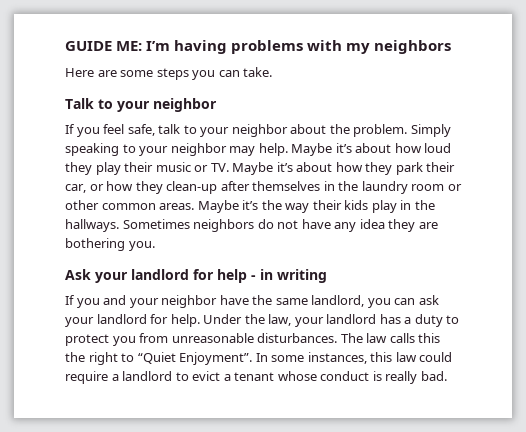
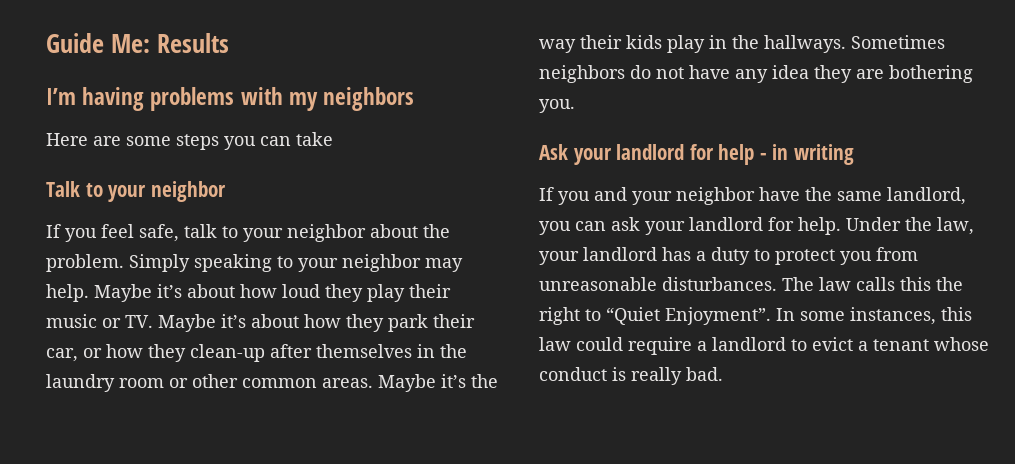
- GUIDE ME: I’m having problems with my neighbors
+ Guide Me: Results
+ I’m having problems with my neighbors
- Here are some steps you can take.
+ Here are some steps you can take

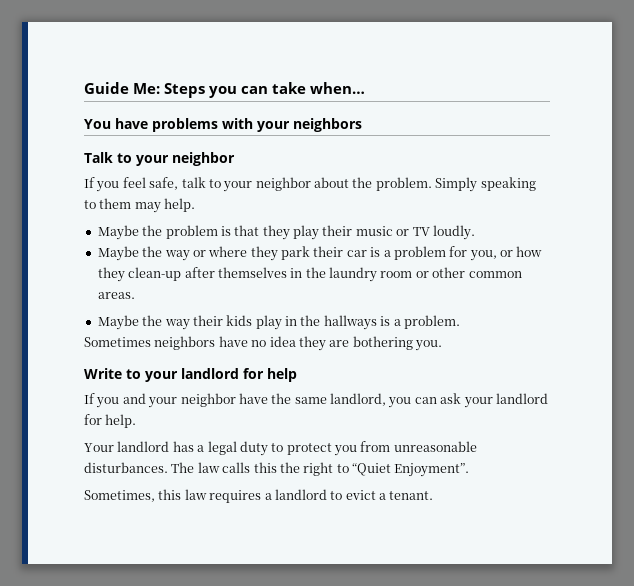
- Guide Me: Results
- I’m having problems with my neighbors
- Here are some steps you can take
+ Guide Me: Steps you can take when…
+ You have problems with your neighbors
- Simply speaking to your neighbor may help. Maybe it’s about how loud they play their music or TV. Maybe it’s about how they park their car, or how they clean-up after themselves in the laundry room or other common areas. Maybe it’s the way their kids play in the hallways. Sometimes neighbors do not have any idea they are bothering you.
+ Simply speaking to them may help.
+ Maybe the problem is that they play their music or TV loudly.
+ Maybe the way or where they park their car is a problem for you, or how they clean-up after themselves in the laundry room or other common areas.
+ Maybe the way their kids play in the hallways is a problem.
+ Sometimes neighbors have no idea they are bothering you.
- Ask your landlord for help - in writing
+ Write to your landlord for help
- If you and your neighbor have the same landlord, you can ask your landlord for help. Under the law, your landlord has a duty to protect you from unreasonable disturbances.
+ If you and your neighbor have the same landlord, you can ask your landlord for help.
+ Your landlord has a legal duty to protect you from unreasonable disturbances.
- The law calls this the right to “Quiet Enjoyment”. In some instances, this law could require a landlord to evict a tenant whose conduct is really bad.
+ The law calls this the right to “Quiet Enjoyment”.
+ Sometimes, this law requires a landlord to evict a tenant.

